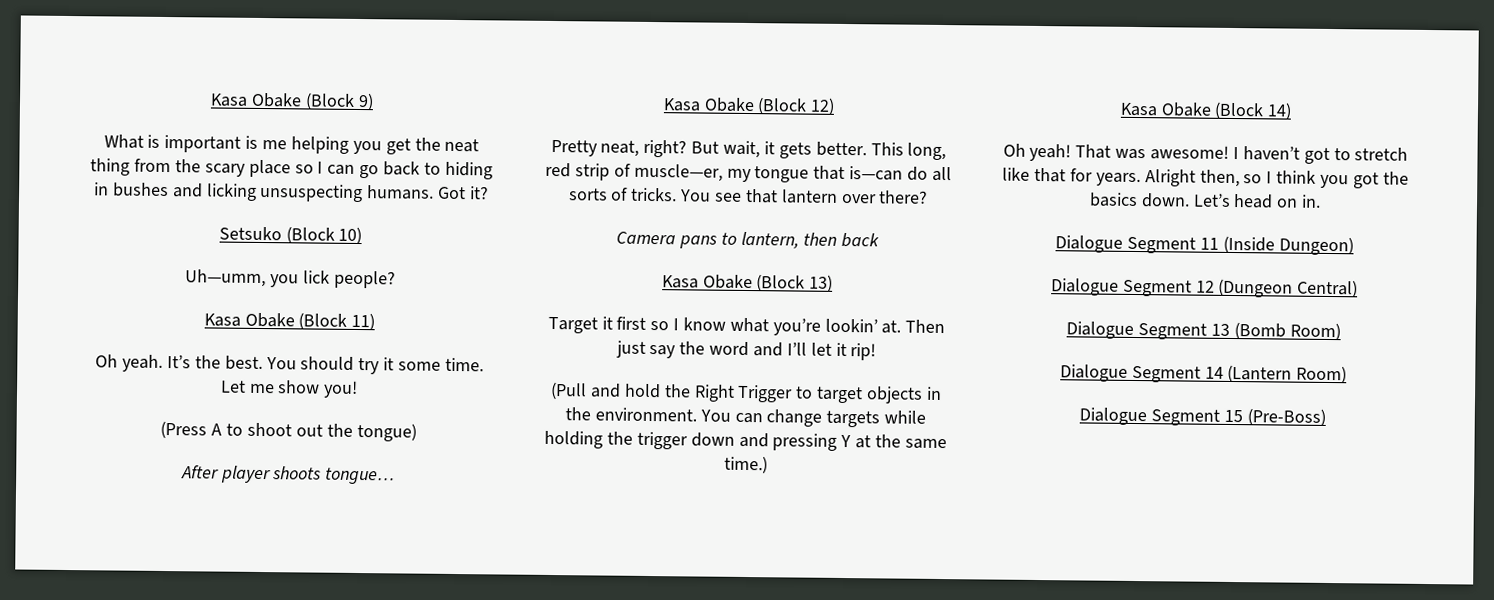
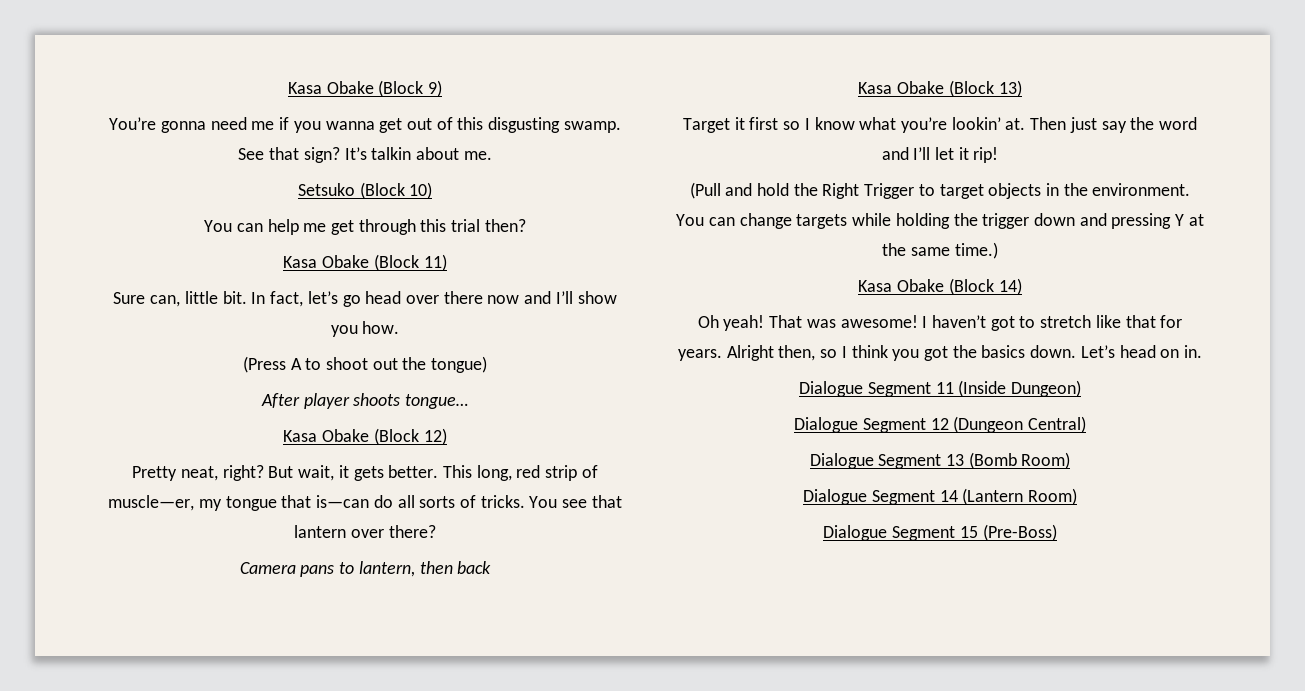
- What is important is me helping you get the neat thing from the scary place so I can go back to hiding in bushes and licking unsuspecting humans. Got it?
+ You’re gonna need me if you wanna get out of this disgusting swamp. See that sign? It’s talkin about me.
  Setsuko (Block 10)
- Uh—umm, you lick people?
+ You can help me get through this trial then?
  Kasa Obake (Block 11)
- Oh yeah. It’s the best. You should try it some time. Let me show you!
+ Sure can, little bit. In fact, let’s go head over there now and I’ll show you how.

